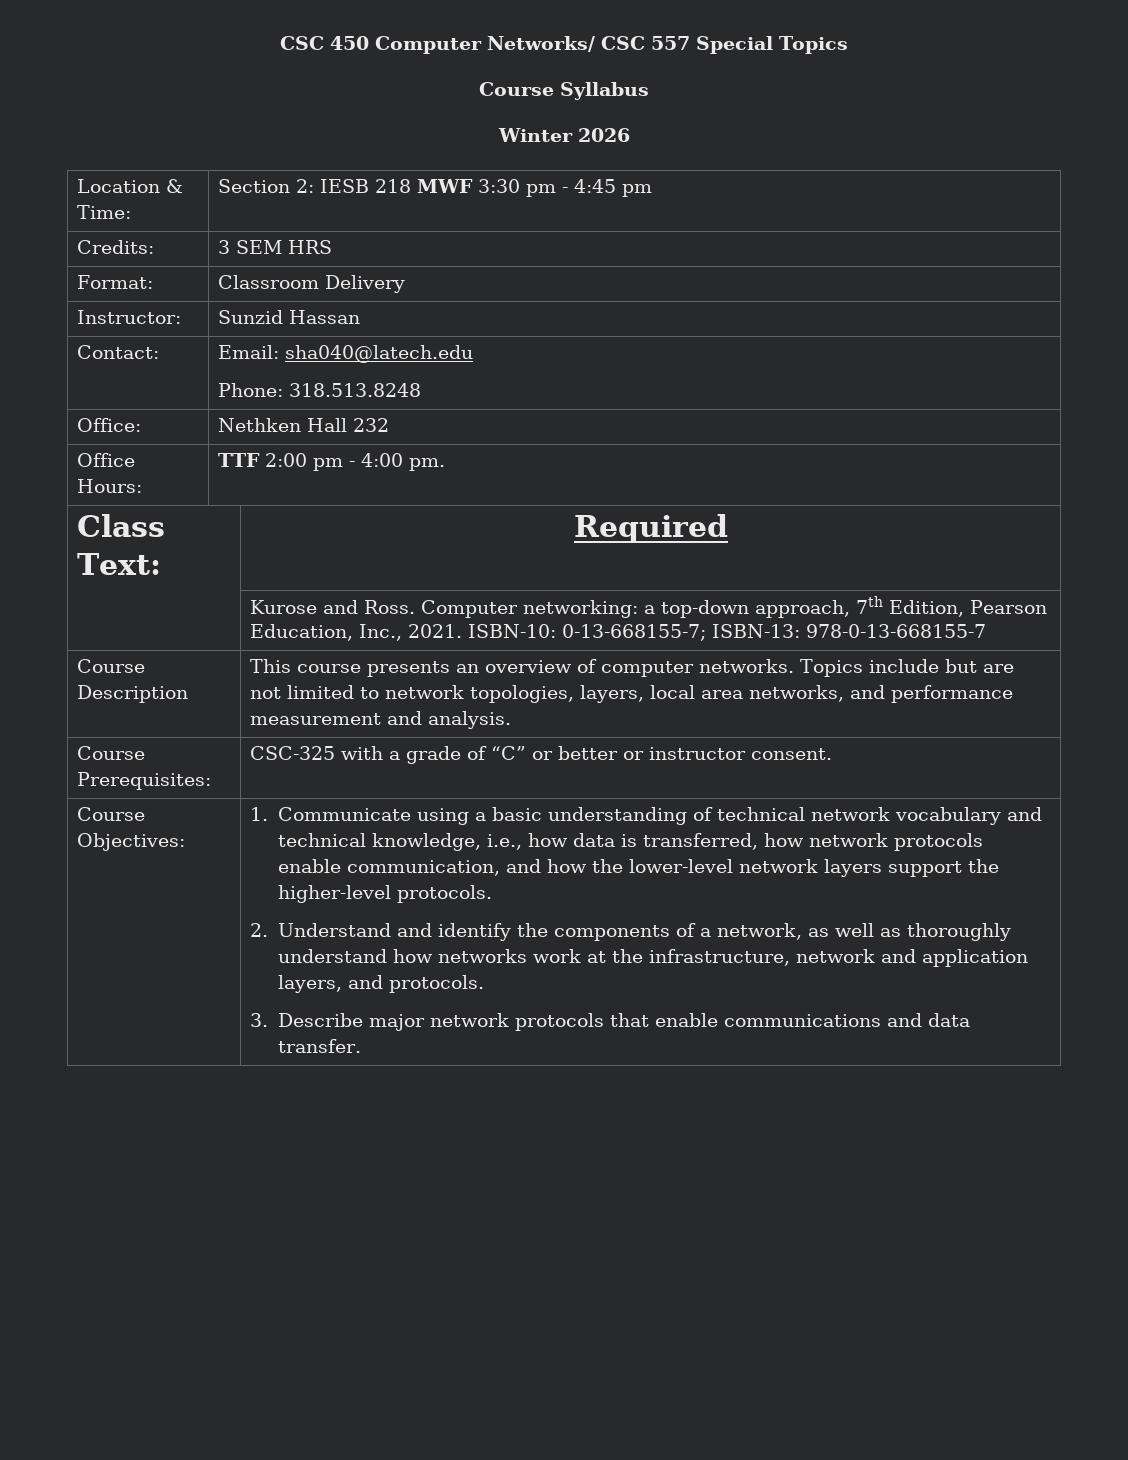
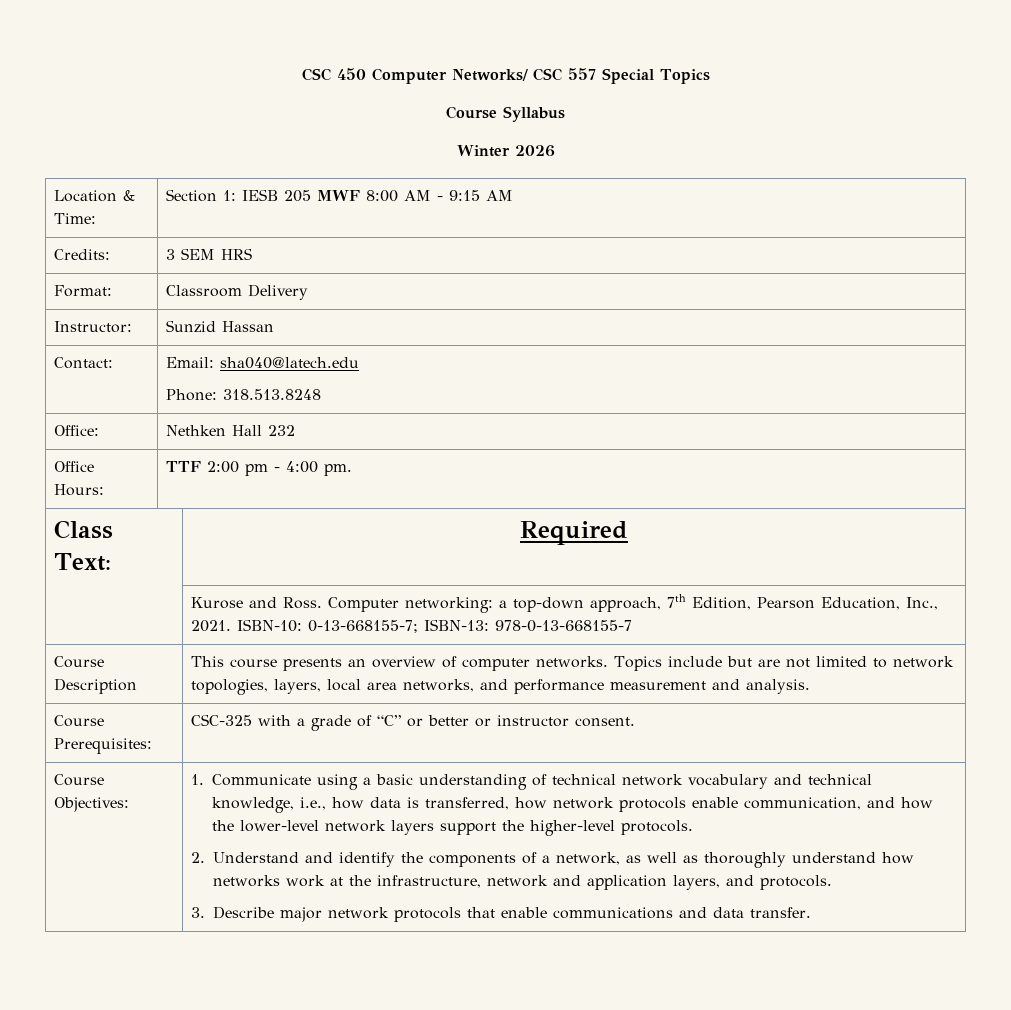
- Location & Time: | Section 2: IESB 218 MWF 3:30 pm - 4:45 pm
+ Location & Time: | Section 1: IESB 205 MWF 8:00 AM - 9:15 AM

